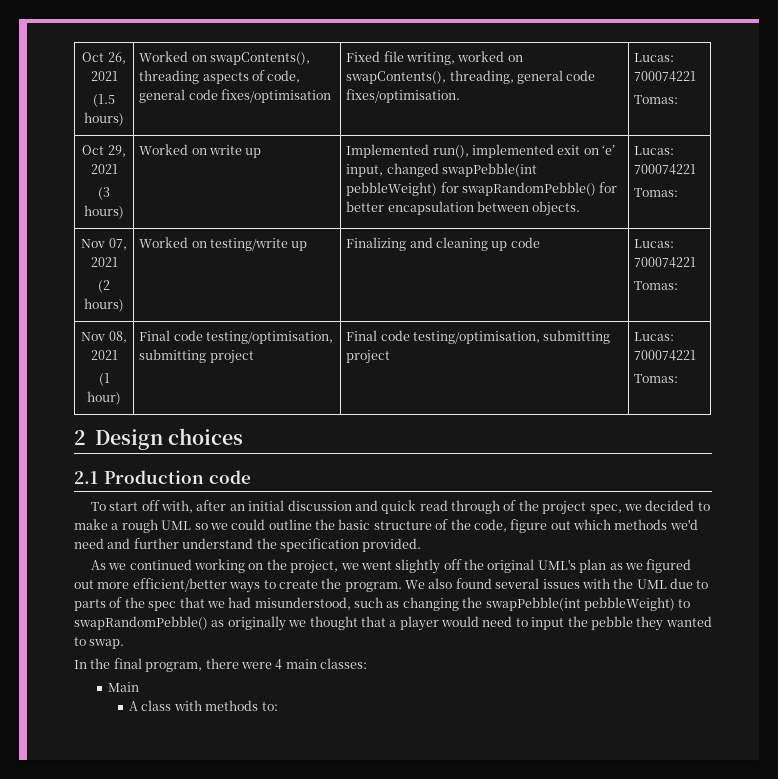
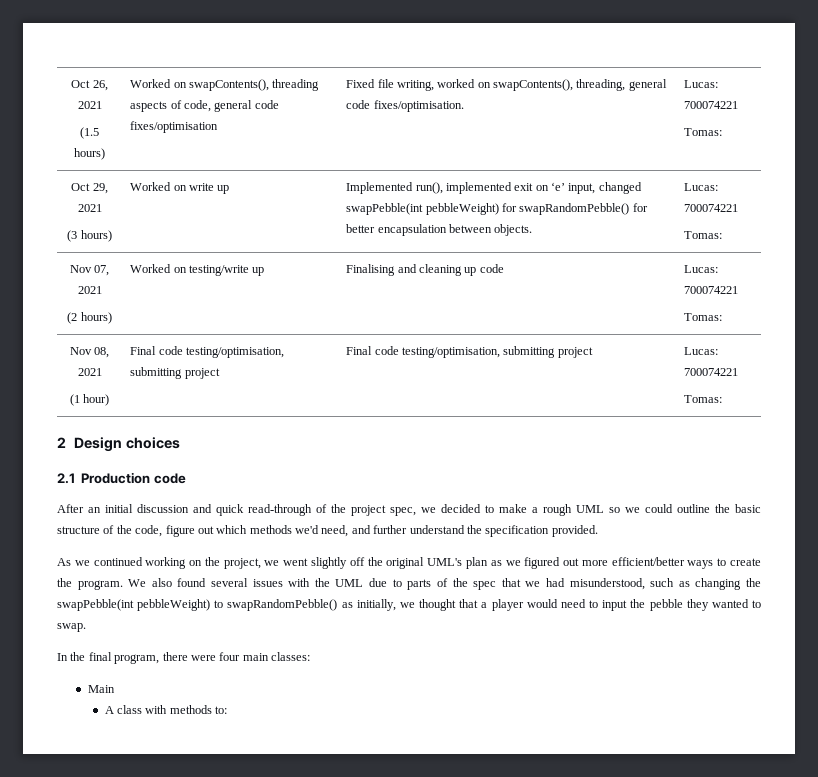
  Nov 07, 2021
- (2 hours) | Worked on testing/write up | Finalizing and cleaning up code | Lucas: 700074221
+ (2 hours) | Worked on testing/write up | Finalising and cleaning up code | Lucas: 700074221
- To start off with, after an initial discussion and quick read through of the project spec, we decided to make a rough UML so we could outline the basic structure of the code, figure out which methods we'd need and further understand the specification provided.
+ After an initial discussion and quick read-through of the project spec, we decided to make a rough UML so we could outline the basic structure of the code, figure out which methods we'd need, and further understand the specification provided.
- We also found several issues with the UML due to parts of the spec that we had misunderstood, such as changing the swapPebble(int pebbleWeight) to swapRandomPebble() as originally we thought that a player would need to input the pebble they wanted to swap.
+ We also found several issues with the UML due to parts of the spec that we had misunderstood, such as changing the swapPebble(int pebbleWeight) to swapRandomPebble() as initially, we thought that a player would need to input the pebble they wanted to swap.
- In the final program, there were 4 main classes:
+ In the final program, there were four main classes:

